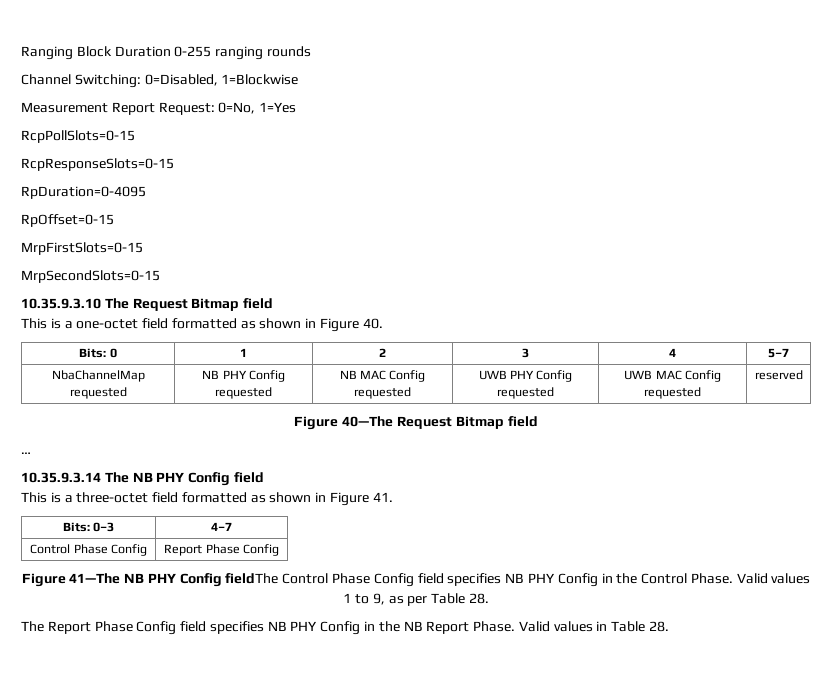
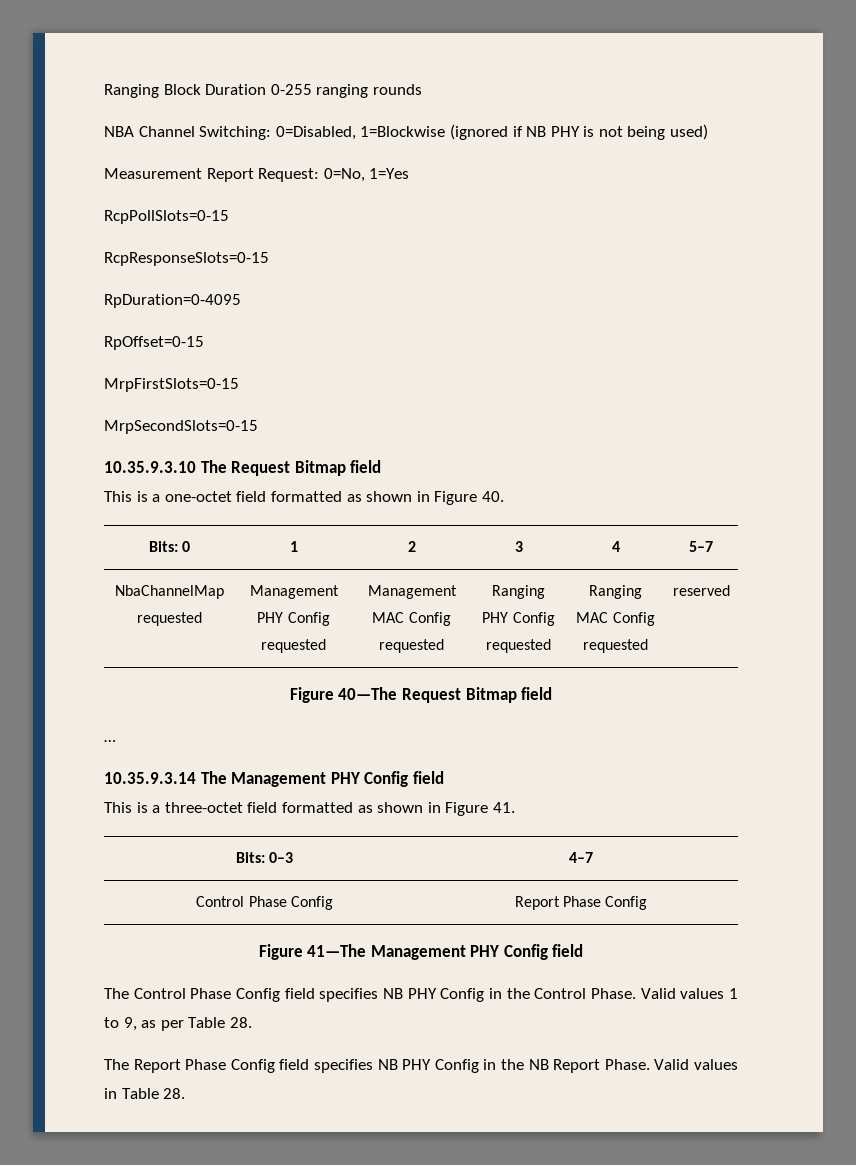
- Channel Switching: 0=Disabled, 1=Blockwise
+ NBA Channel Switching: 0=Disabled, 1=Blockwise (ignored if NB PHY is not being used)
- NbaChannelMap requested | NB PHY Config requested | NB MAC Config requested | UWB PHY Config requested | UWB MAC Config requested | reserved
+ NbaChannelMap requested | Management PHY Config requested | Management MAC Config requested | Ranging PHY Config requested | Ranging MAC Config requested | reserved
- 10.35.9.3.14 The NB PHY Config field
+ 10.35.9.3.14 The Management PHY Config field
- Figure 41—The NB PHY Config fieldThe Control Phase Config field specifies NB PHY Config in the Control Phase.
+ Figure 41—The Management PHY Config field
+ The Control Phase Config field specifies NB PHY Config in the Control Phase.

